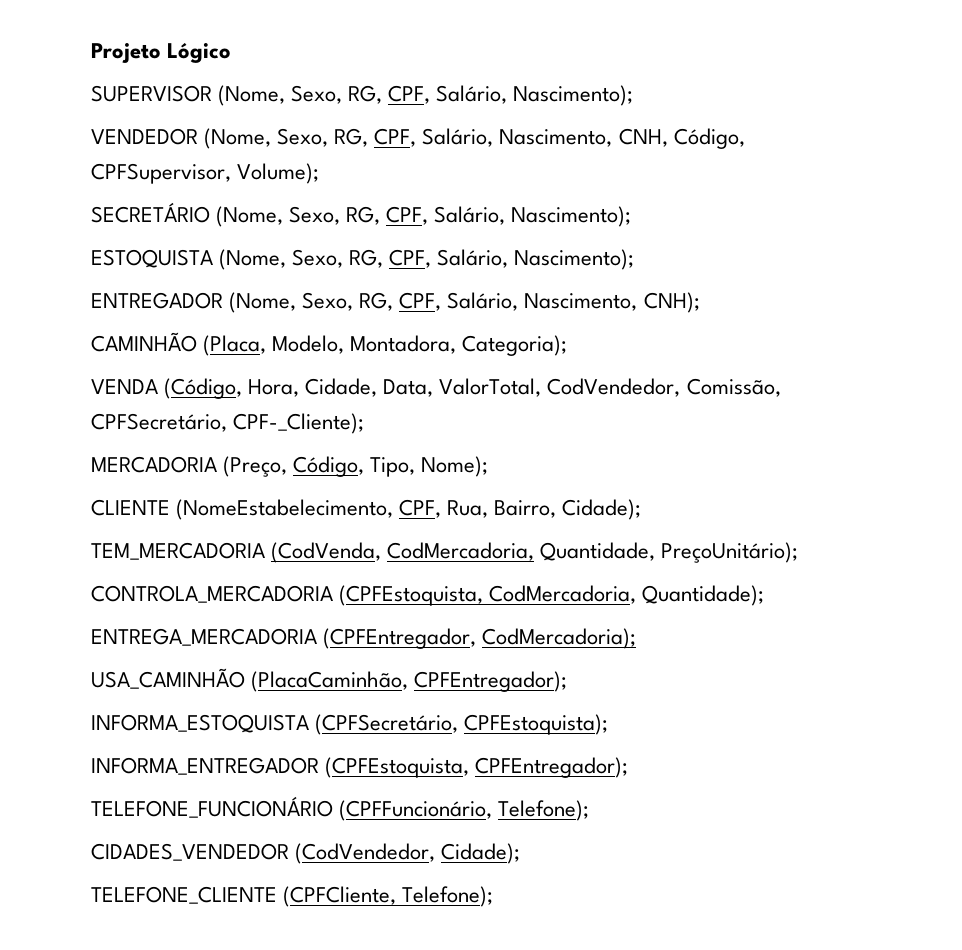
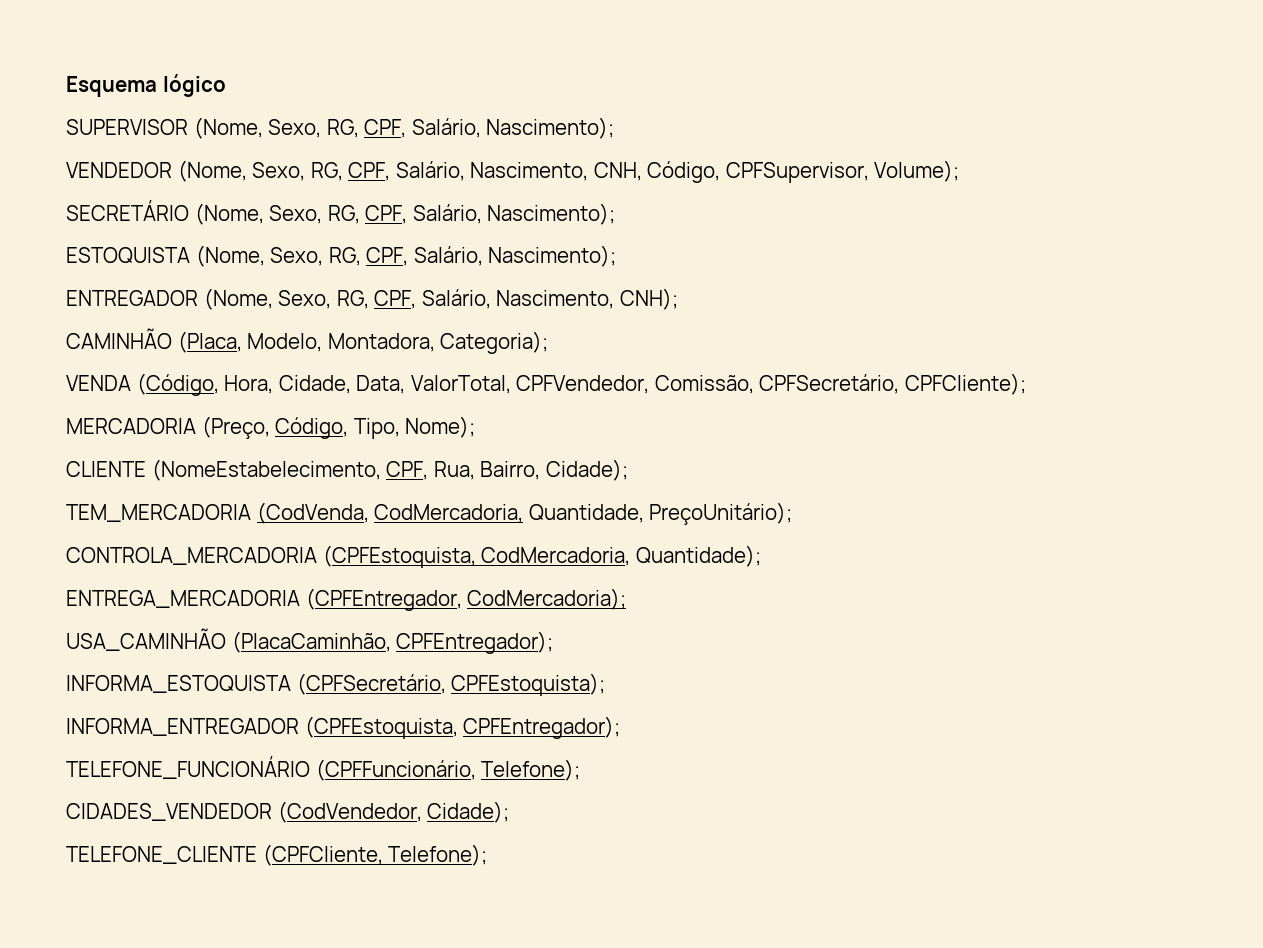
- Projeto Lógico
+ Esquema lógico
- VENDA (Código, Hora, Cidade, Data, ValorTotal, CodVendedor, Comissão, CPFSecretário, CPF-_Cliente);
+ VENDA (Código, Hora, Cidade, Data, ValorTotal, CPFVendedor, Comissão, CPFSecretário, CPFCliente);

